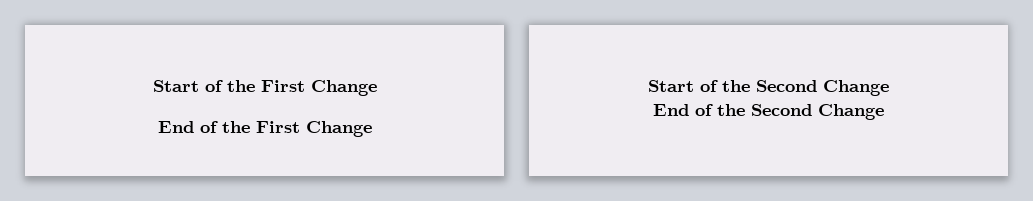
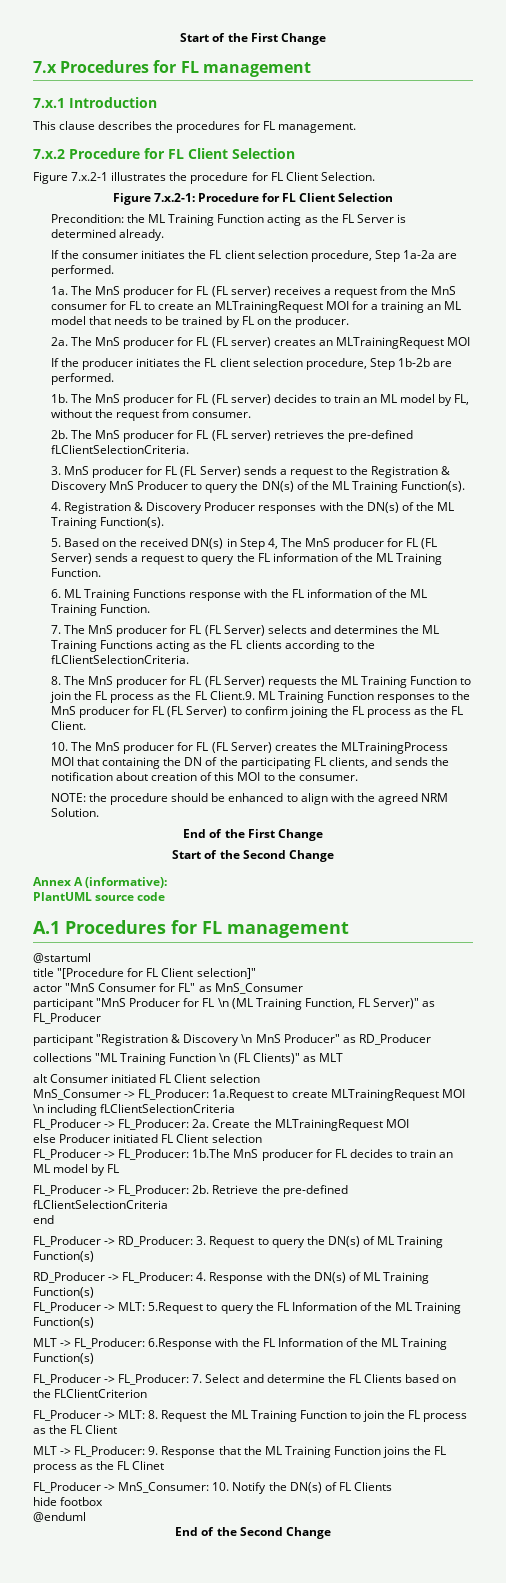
+ 7.x Procedures for FL management
+ 7.x.1 Introduction
+ This clause describes the procedures for FL management.
+ 7.x.2 Procedure for FL Client Selection
+ Figure 7.x.2-1 illustrates the procedure for FL Client Selection.
+ Figure 7.x.2-1: Procedure for FL Client Selection
+ Precondition: the ML Training Function acting as the FL Server is determined already.
+ If the consumer initiates the FL client selection procedure, Step 1a-2a are performed.
+ 1a. The MnS producer for FL (FL server) receives a request from the MnS consumer for FL to create an MLTrainingRequest MOI for a training an ML model that needs to be trained by FL on the producer.
+ 2a. The MnS producer for FL (FL server) creates an MLTrainingRequest MOI
+ If the producer initiates the FL client selection procedure, Step 1b-2b are performed.
+ 1b. The MnS producer for FL (FL server) decides to train an ML model by FL, without the request from consumer.
+ 2b. The MnS producer for FL (FL server) retrieves the pre-defined fLClientSelectionCriteria.
+ 3. MnS producer for FL (FL Server) sends a request to the Registration & Discovery MnS Producer to query the DN(s) of the ML Training Function(s).
+ 4. Registration & Discovery Producer responses with the DN(s) of the ML Training Function(s).
+ 5. Based on the received DN(s) in Step 4, The MnS producer for FL (FL Server) sends a request to query the FL information of the ML Training Function.
+ 6. ML Training Functions response with the FL information of the ML Training Function.
+ 7. The MnS producer for FL (FL Server) selects and determines the ML Training Functions acting as the FL clients according to the fLClientSelectionCriteria.
+ 8. The MnS producer for FL (FL Server) requests the ML Training Function to join the FL process as the FL Client.9. ML Training Function responses to the MnS producer for FL (FL Server) to confirm joining the FL process as the FL Client.
+ 10. The MnS producer for FL (FL Server) creates the MLTrainingProcess MOI that containing the DN of the participating FL clients, and sends the notification about creation of this MOI to the consumer.
+ NOTE: the procedure should be enhanced to align with the agreed NRM Solution.
+ Annex A (informative):
+ PlantUML source code
+ A.1 Procedures for FL management
+ @startuml
+ title "[Procedure for FL Client selection]"
+ actor "MnS Consumer for FL" as MnS_Consumer
+ participant "MnS Producer for FL \n (ML Training Function, FL Server)" as FL_Producer
+ participant "Registration & Discovery \n MnS Producer" as RD_Producer
+ collections "ML Training Function \n (FL Clients)" as MLT
+ alt Consumer initiated FL Client selection
+ MnS_Consumer -> FL_Producer: 1a.Request to create MLTrainingRequest MOI \n including fLClientSelectionCriteria
+ FL_Producer -> FL_Producer: 2a. Create the MLTrainingRequest MOI
+ else Producer initiated FL Client selection
+ FL_Producer -> FL_Producer: 1b.The MnS producer for FL decides to train an ML model by FL
+ FL_Producer -> FL_Producer: 2b. Retrieve the pre-defined fLClientSelectionCriteria
+ end
+ FL_Producer -> RD_Producer: 3. Request to query the DN(s) of ML Training Function(s)
+ RD_Producer -> FL_Producer: 4. Response with the DN(s) of ML Training Function(s)
+ FL_Producer -> MLT: 5.Request to query the FL Information of the ML Training Function(s)
+ MLT -> FL_Producer: 6.Response with the FL Information of the ML Training Function(s)
+ FL_Producer -> FL_Producer: 7. Select and determine the FL Clients based on the FLClientCriterion
+ FL_Producer -> MLT: 8. Request the ML Training Function to join the FL process as the FL Client
+ MLT -> FL_Producer: 9. Response that the ML Training Function joins the FL process as the FL Clinet
+ FL_Producer -> MnS_Consumer: 10. Notify the DN(s) of FL Clients
+ hide footbox
+ @enduml

